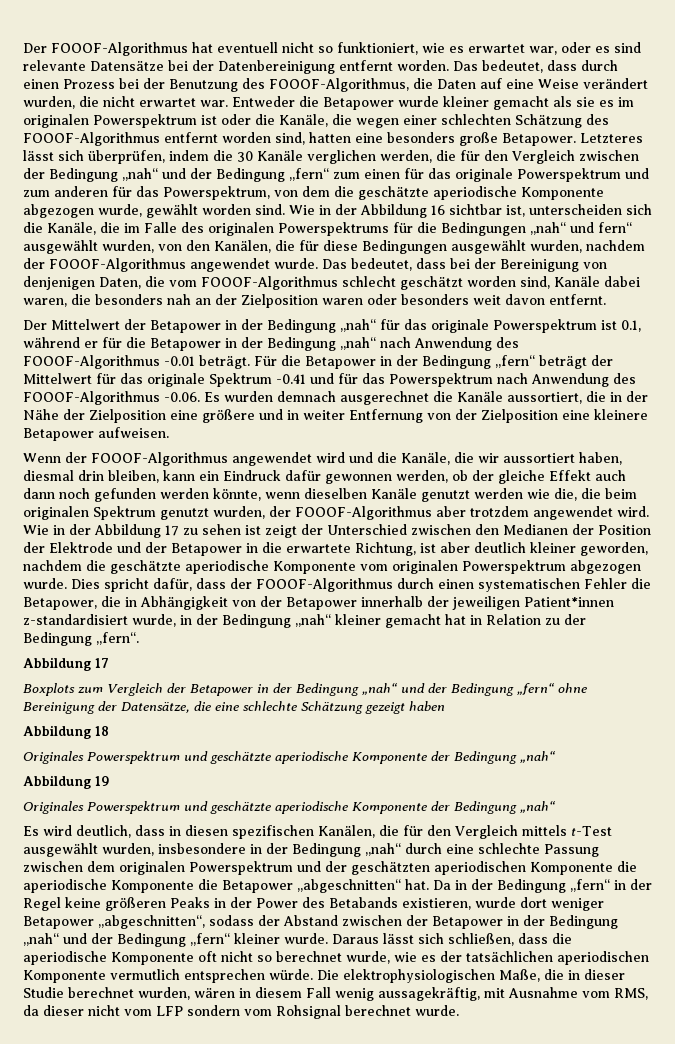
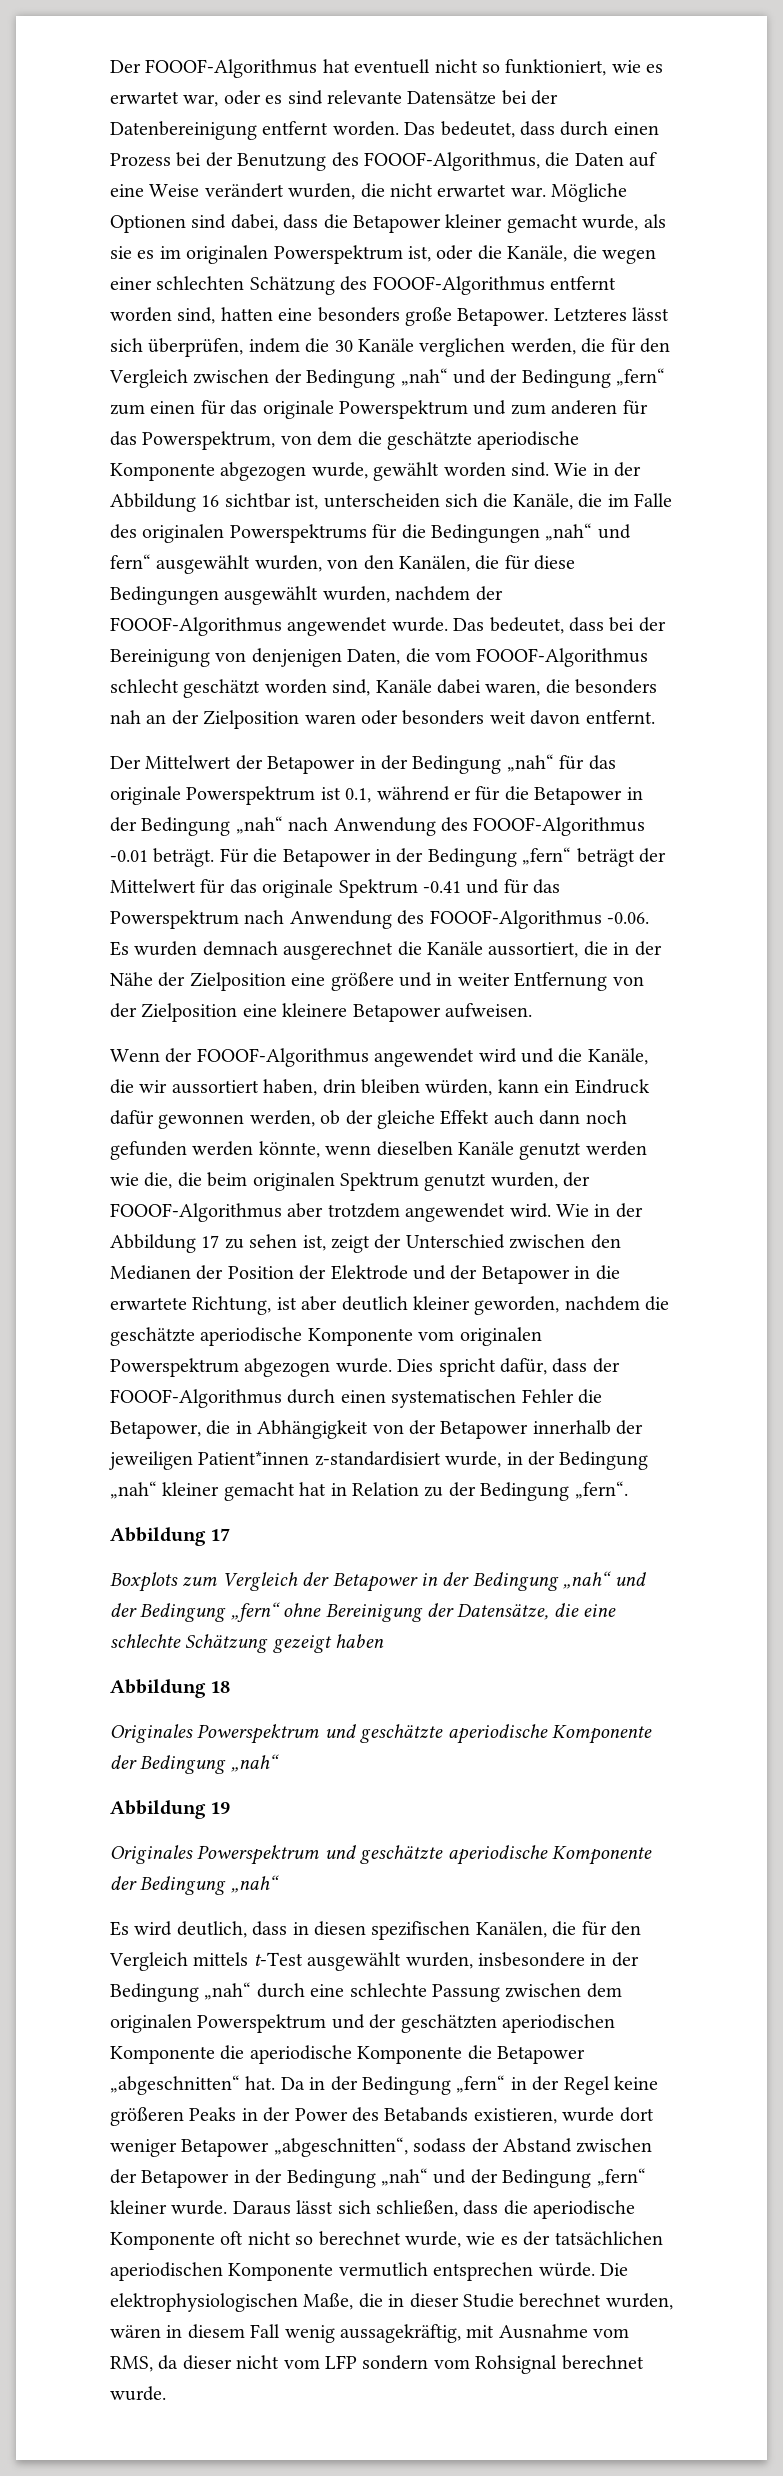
- Entweder die Betapower wurde kleiner gemacht als sie es im originalen Powerspektrum ist oder die Kanäle, die wegen einer schlechten Schätzung des FOOOF-Algorithmus entfernt worden sind, hatten eine besonders große Betapower.
+ Mögliche Optionen sind dabei, dass die Betapower kleiner gemacht wurde, als sie es im originalen Powerspektrum ist, oder die Kanäle, die wegen einer schlechten Schätzung des FOOOF-Algorithmus entfernt worden sind, hatten eine besonders große Betapower.
- Wenn der FOOOF-Algorithmus angewendet wird und die Kanäle, die wir aussortiert haben, diesmal drin bleiben, kann ein Eindruck dafür gewonnen werden, ob der gleiche Effekt auch dann noch gefunden werden könnte, wenn dieselben Kanäle genutzt werden wie die, die beim originalen Spektrum genutzt wurden, der FOOOF-Algorithmus aber trotzdem angewendet wird.
+ Wenn der FOOOF-Algorithmus angewendet wird und die Kanäle, die wir aussortiert haben, drin bleiben würden, kann ein Eindruck dafür gewonnen werden, ob der gleiche Effekt auch dann noch gefunden werden könnte, wenn dieselben Kanäle genutzt werden wie die, die beim originalen Spektrum genutzt wurden, der FOOOF-Algorithmus aber trotzdem angewendet wird.
- Wie in der Abbildung 17 zu sehen ist zeigt der Unterschied zwischen den Medianen der Position der Elektrode und der Betapower in die erwartete Richtung, ist aber deutlich kleiner geworden, nachdem die geschätzte aperiodische Komponente vom originalen Powerspektrum abgezogen wurde.
+ Wie in der Abbildung 17 zu sehen ist, zeigt der Unterschied zwischen den Medianen der Position der Elektrode und der Betapower in die erwartete Richtung, ist aber deutlich kleiner geworden, nachdem die geschätzte aperiodische Komponente vom originalen Powerspektrum abgezogen wurde.

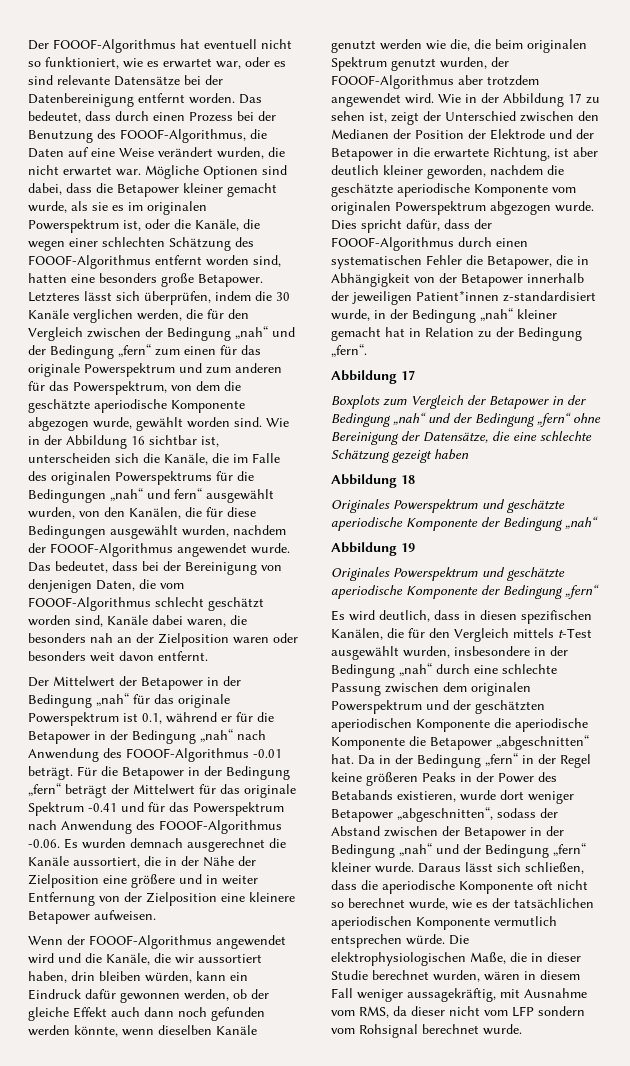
  Abbildung 19
- Originales Powerspektrum und geschätzte aperiodische Komponente der Bedingung „nah“
+ Originales Powerspektrum und geschätzte aperiodische Komponente der Bedingung „fern“
- Die elektrophysiologischen Maße, die in dieser Studie berechnet wurden, wären in diesem Fall wenig aussagekräftig, mit Ausnahme vom RMS, da dieser nicht vom LFP sondern vom Rohsignal berechnet wurde.
+ Die elektrophysiologischen Maße, die in dieser Studie berechnet wurden, wären in diesem Fall weniger aussagekräftig, mit Ausnahme vom RMS, da dieser nicht vom LFP sondern vom Rohsignal berechnet wurde.

